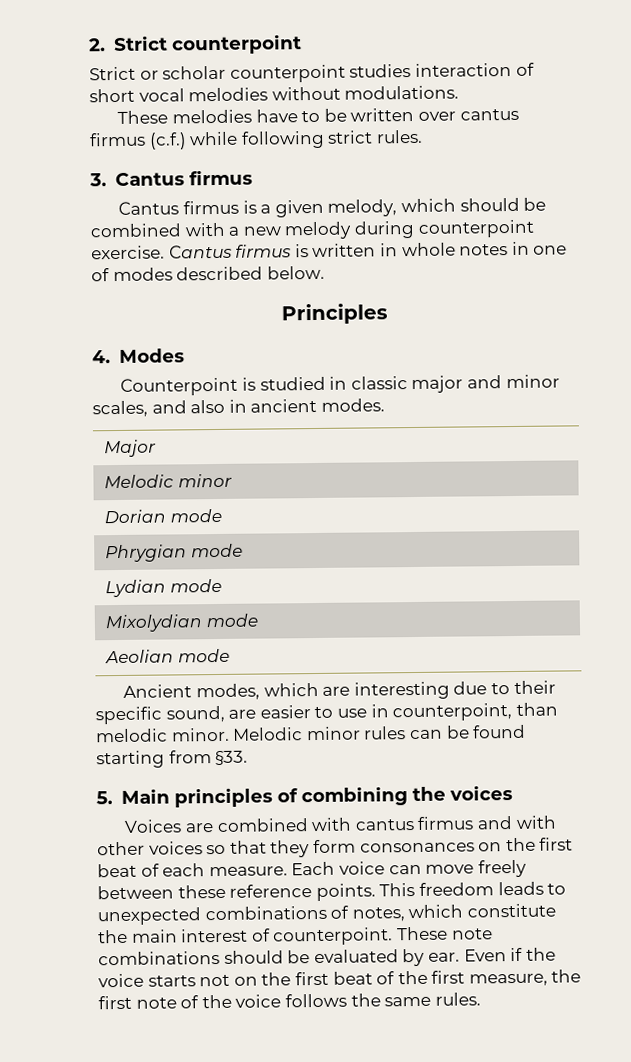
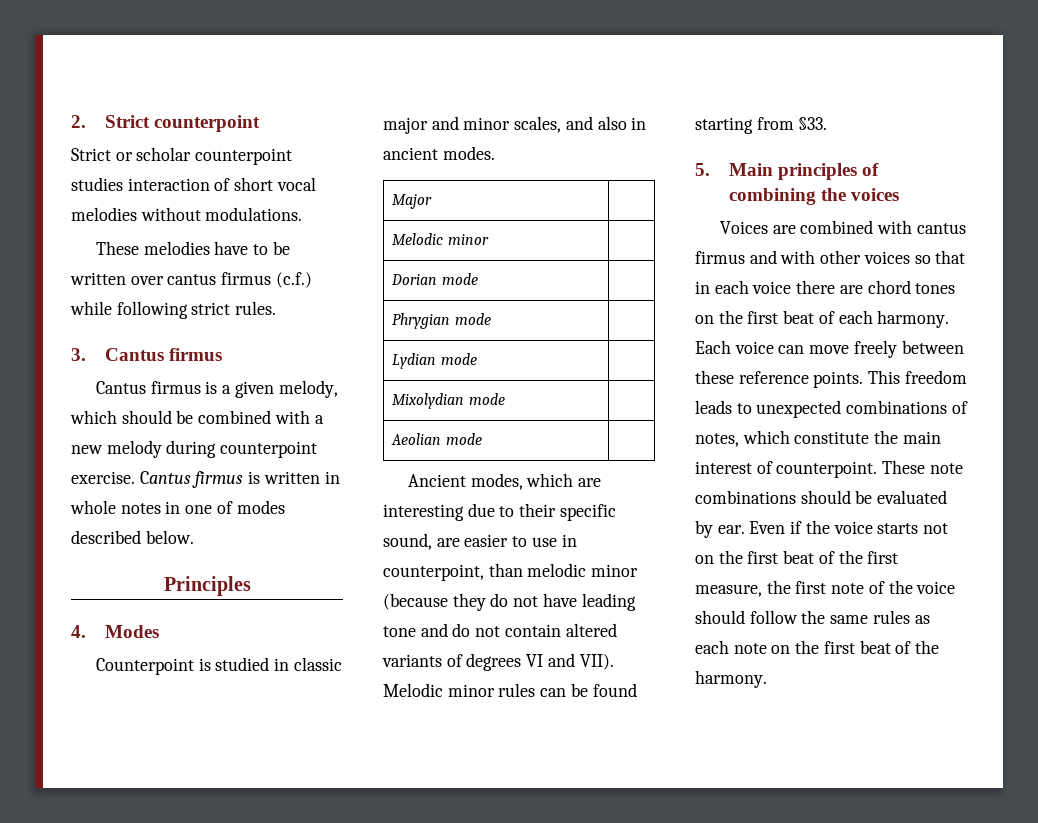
- Ancient modes, which are interesting due to their specific sound, are easier to use in counterpoint, than melodic minor.
+ Ancient modes, which are interesting due to their specific sound, are easier to use in counterpoint, than melodic minor (because they do not have leading tone and do not contain altered variants of degrees VI and VII).
- Voices are combined with cantus firmus and with other voices so that they form consonances on the first beat of each measure.
+ Voices are combined with cantus firmus and with other voices so that in each voice there are chord tones on the first beat of each harmony.
- Even if the voice starts not on the first beat of the first measure, the first note of the voice follows the same rules.
+ Even if the voice starts not on the first beat of the first measure, the first note of the voice should follow the same rules as each note on the first beat of the harmony.

